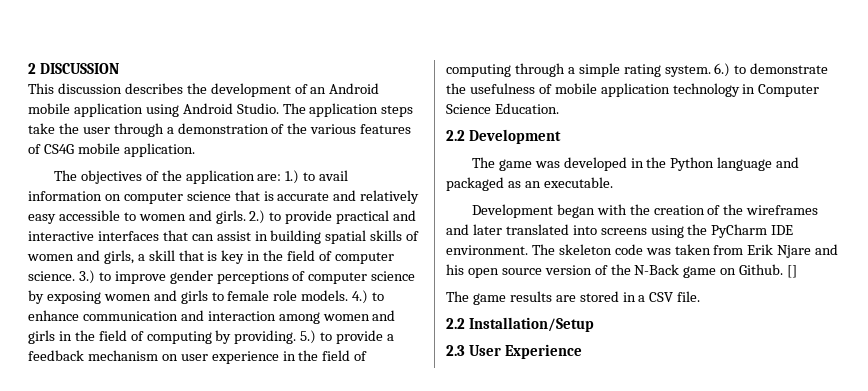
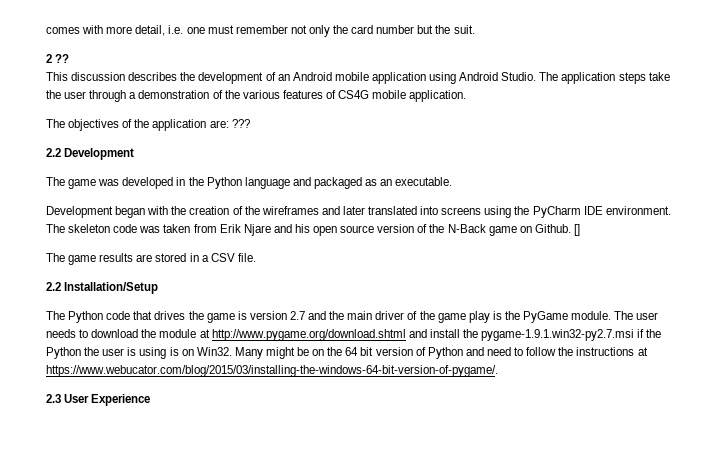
- 2 DISCUSSION
+ comes with more detail, i.e. one must remember not only the card number but the suit.
+ 2 ??
- The objectives of the application are: 1.) to avail information on computer science that is accurate and relatively easy accessible to women and girls. 2.) to provide practical and interactive interfaces that can assist in building spatial skills of women and girls, a skill that is key in the field of computer science. 3.) to improve gender perceptions of computer science by exposing women and girls to female role models. 4.) to enhance communication and interaction among women and girls in the field of computing by providing. 5.) to provide a feedback mechanism on user experience in the field of computing through a simple rating system. 6.) to demonstrate the usefulness of mobile application technology in Computer Science Education.
+ The objectives of the application are: ???
+ The Python code that drives the game is version 2.7 and the main driver of the game play is the PyGame module. The user needs to download the module at http://www.pygame.org/download.shtml and install the pygame-1.9.1.win32-py2.7.msi if the Python the user is using is on Win32. Many might be on the 64 bit version of Python and need to follow the instructions at https://www.webucator.com/blog/2015/03/installing-the-windows-64-bit-version-of-pygame/.

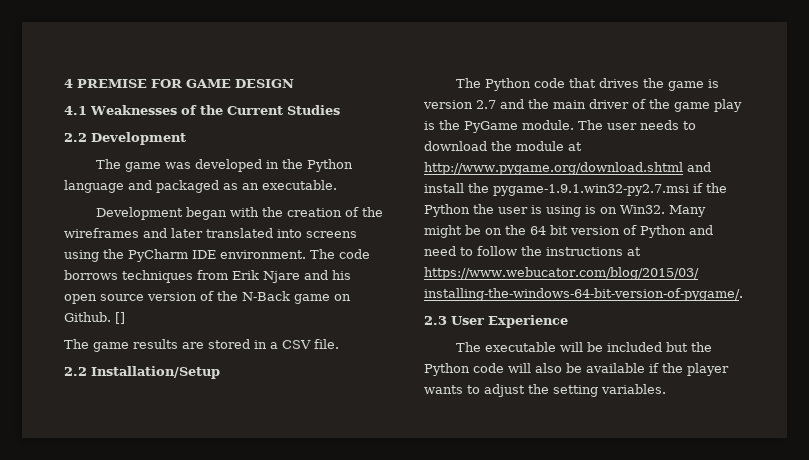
- comes with more detail, i.e. one must remember not only the card number but the suit.
- 2 ??
- This discussion describes the development of an Android mobile application using Android Studio. The application steps take the user through a demonstration of the various features of CS4G mobile application.
- The objectives of the application are: ???
+ 4 PREMISE FOR GAME DESIGN
+ 4.1 Weaknesses of the Current Studies
- The skeleton code was taken from Erik Njare and his open source version of the N-Back game on Github.
+ The code borrows techniques from Erik Njare and his open source version of the N-Back game on Github.
+ The executable will be included but the Python code will also be available if the player wants to adjust the setting variables.

